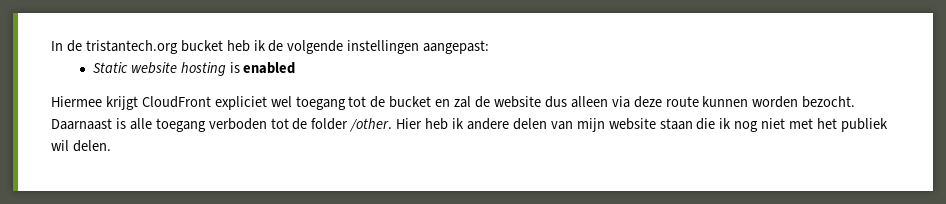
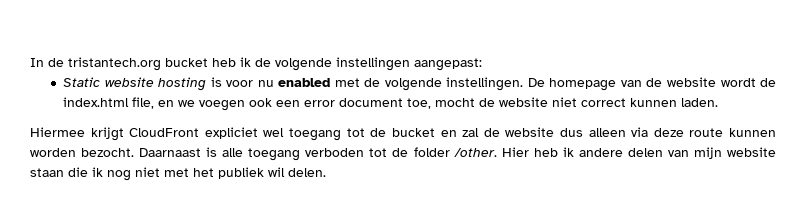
- Static website hosting is enabled
+ Static website hosting is voor nu enabled met de volgende instellingen. De homepage van de website wordt de index.html file, en we voegen ook een error document toe, mocht de website niet correct kunnen laden.

